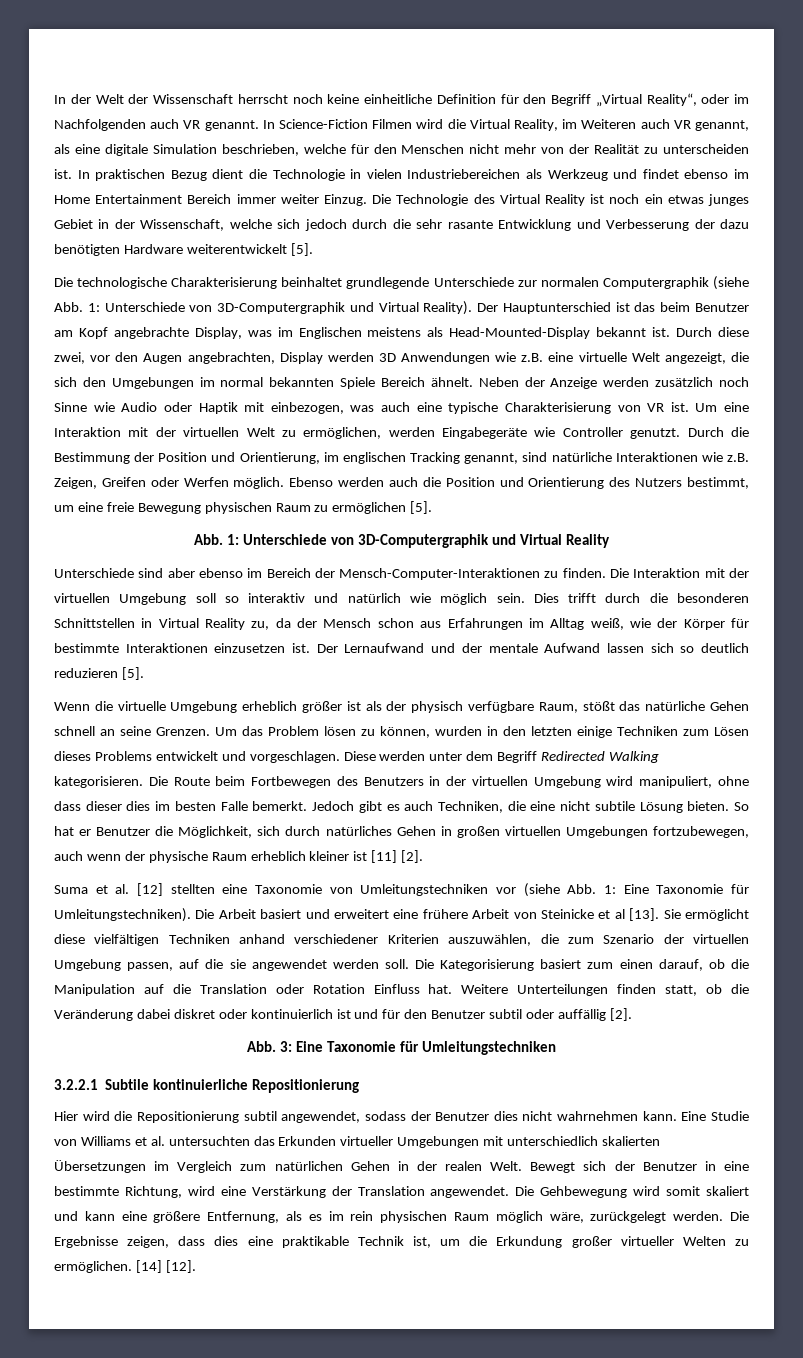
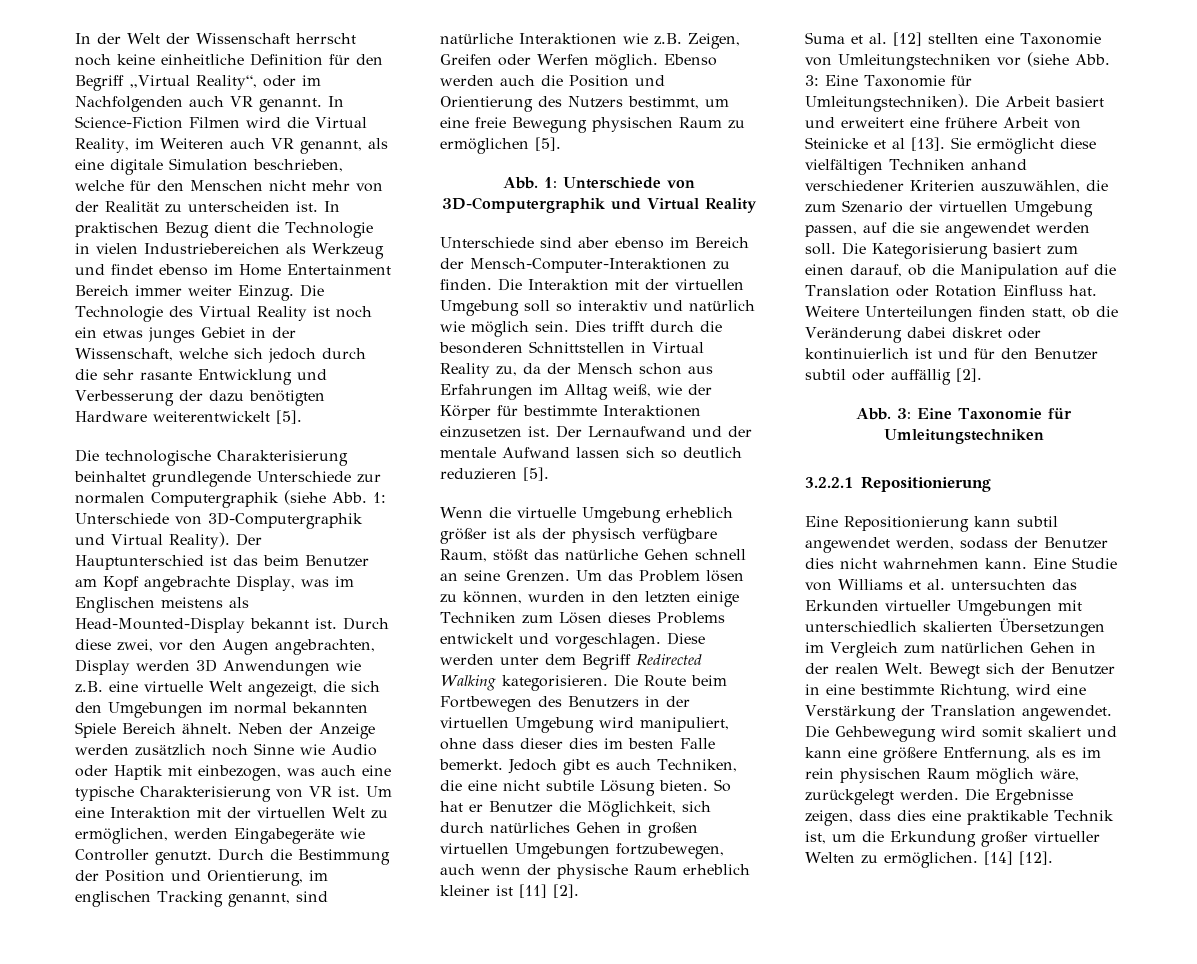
- Suma et al. [12] stellten eine Taxonomie von Umleitungstechniken vor (siehe Abb. 1: Eine Taxonomie für Umleitungstechniken).
+ Suma et al. [12] stellten eine Taxonomie von Umleitungstechniken vor (siehe Abb. 3: Eine Taxonomie für Umleitungstechniken).
- 3.2.2.1 Subtile kontinuierliche Repositionierung
+ 3.2.2.1 Repositionierung
- Hier wird die Repositionierung subtil angewendet, sodass der Benutzer dies nicht wahrnehmen kann.
+ Eine Repositionierung kann subtil angewendet werden, sodass der Benutzer dies nicht wahrnehmen kann.

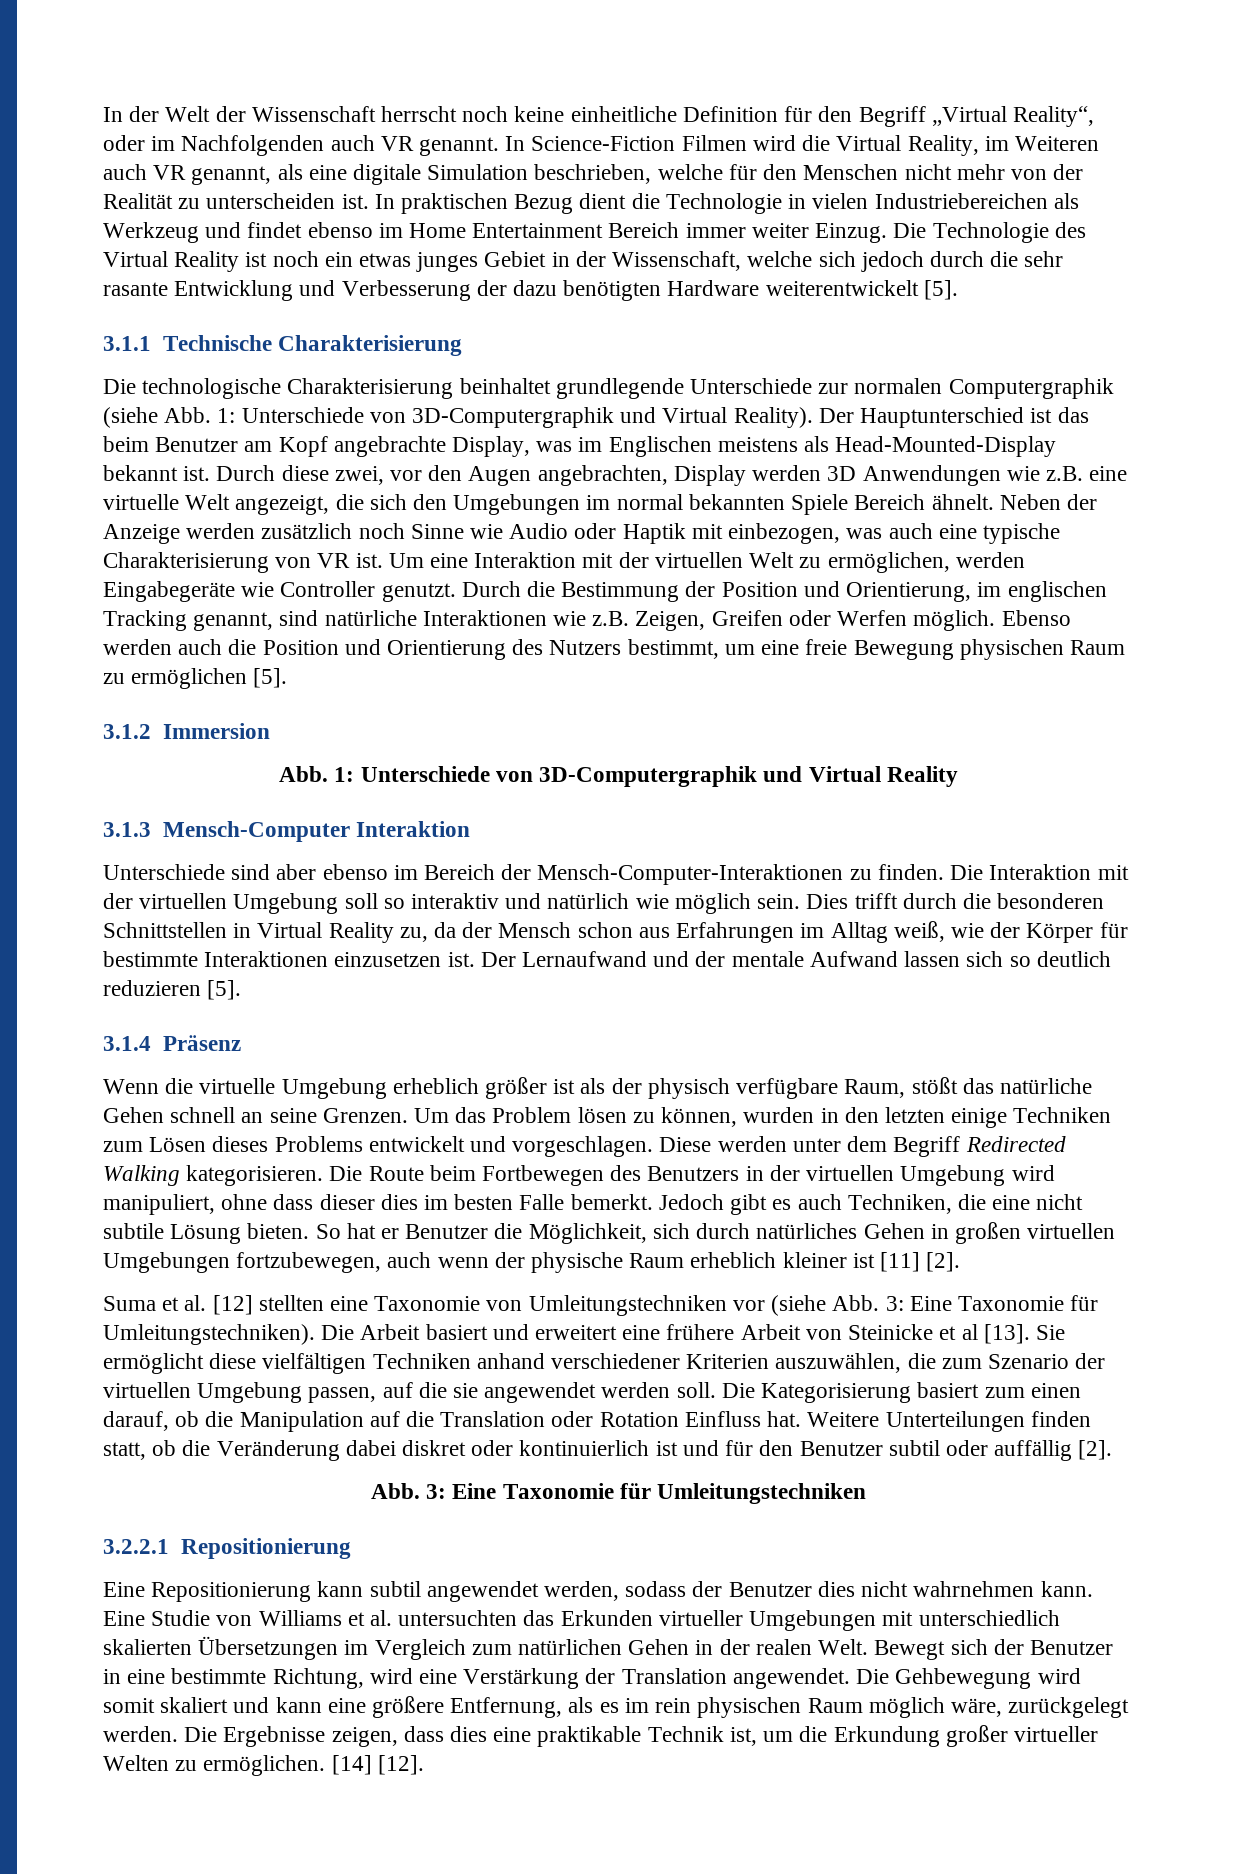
+ 3.1.1 Technische Charakterisierung
+ 3.1.2 Immersion
+ 3.1.3 Mensch-Computer Interaktion
+ 3.1.4 Präsenz

